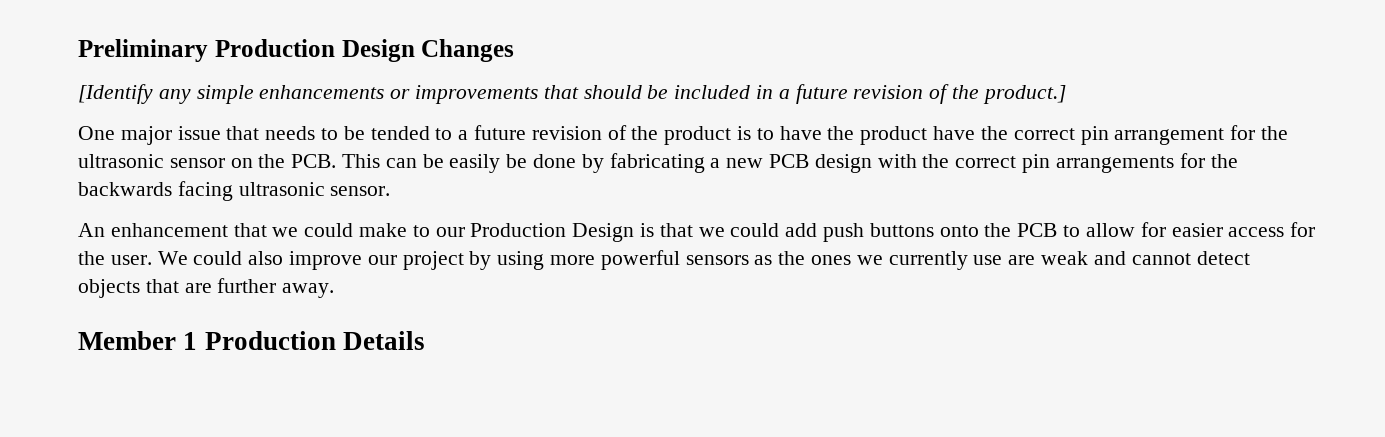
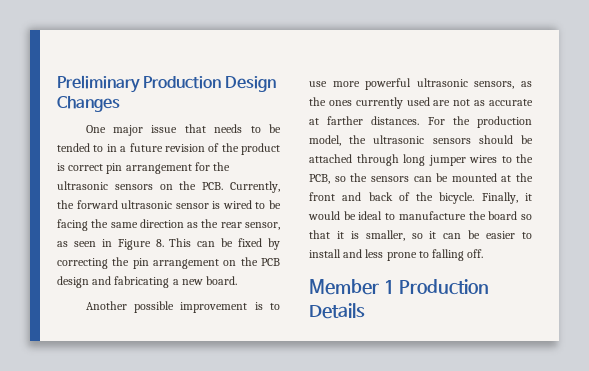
- [Identify any simple enhancements or improvements that should be included in a future revision of the product.]
- One major issue that needs to be tended to a future revision of the product is to have the product have the correct pin arrangement for the ultrasonic sensor on the PCB. This can be easily be done by fabricating a new PCB design with the correct pin arrangements for the backwards facing ultrasonic sensor.
- An enhancement that we could make to our Production Design is that we could add push buttons onto the PCB to allow for easier access for the user. We could also improve our project by using more powerful sensors as the ones we currently use are weak and cannot detect objects that are further away.
+ One major issue that needs to be tended to in a future revision of the product is correct pin arrangement for the ultrasonic sensors on the PCB. Currently, the forward ultrasonic sensor is wired to be facing the same direction as the rear sensor, as seen in Figure 8. This can be fixed by correcting the pin arrangement on the PCB design and fabricating a new board.
+ Another possible improvement is to use more powerful ultrasonic sensors, as the ones currently used are not as accurate at farther distances. For the production model, the ultrasonic sensors should be attached through long jumper wires to the PCB, so the sensors can be mounted at the front and back of the bicycle. Finally, it would be ideal to manufacture the board so that it is smaller, so it can be easier to install and less prone to falling off.

